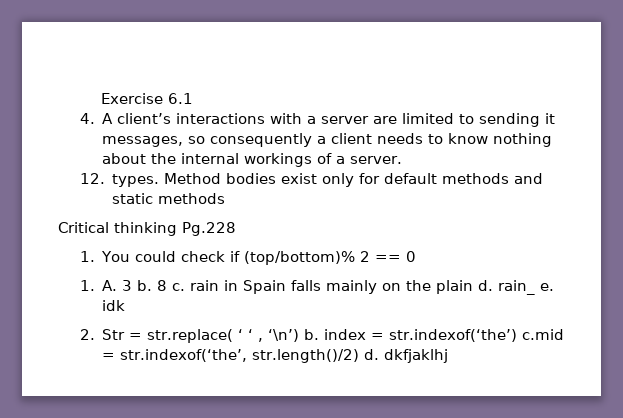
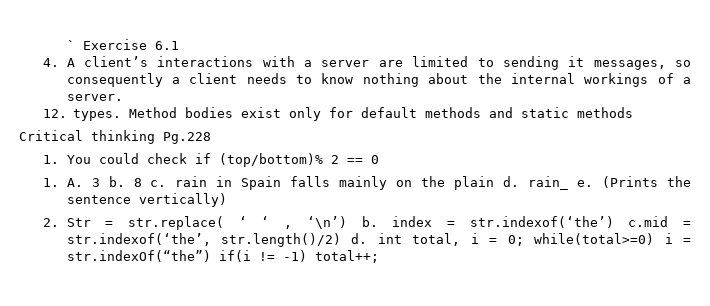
- Exercise 6.1
+ ` Exercise 6.1
- 8 c. rain in Spain falls mainly on the plain d. rain_ e. idk
+ 8 c. rain in Spain falls mainly on the plain d. rain_ e. (Prints the sentence vertically)
- 2. Str = str.replace( ‘ ‘ , ‘\n’) b. index = str.indexof(‘the’) c.mid = str.indexof(‘the’, str.length()/2) d. dkfjaklhj
+ 2. Str = str.replace( ‘ ‘ , ‘\n’) b. index = str.indexof(‘the’) c.mid = str.indexof(‘the’, str.length()/2) d. int total, i = 0; while(total>=0) i = str.indexOf(“the”) if(i != -1) total++;

